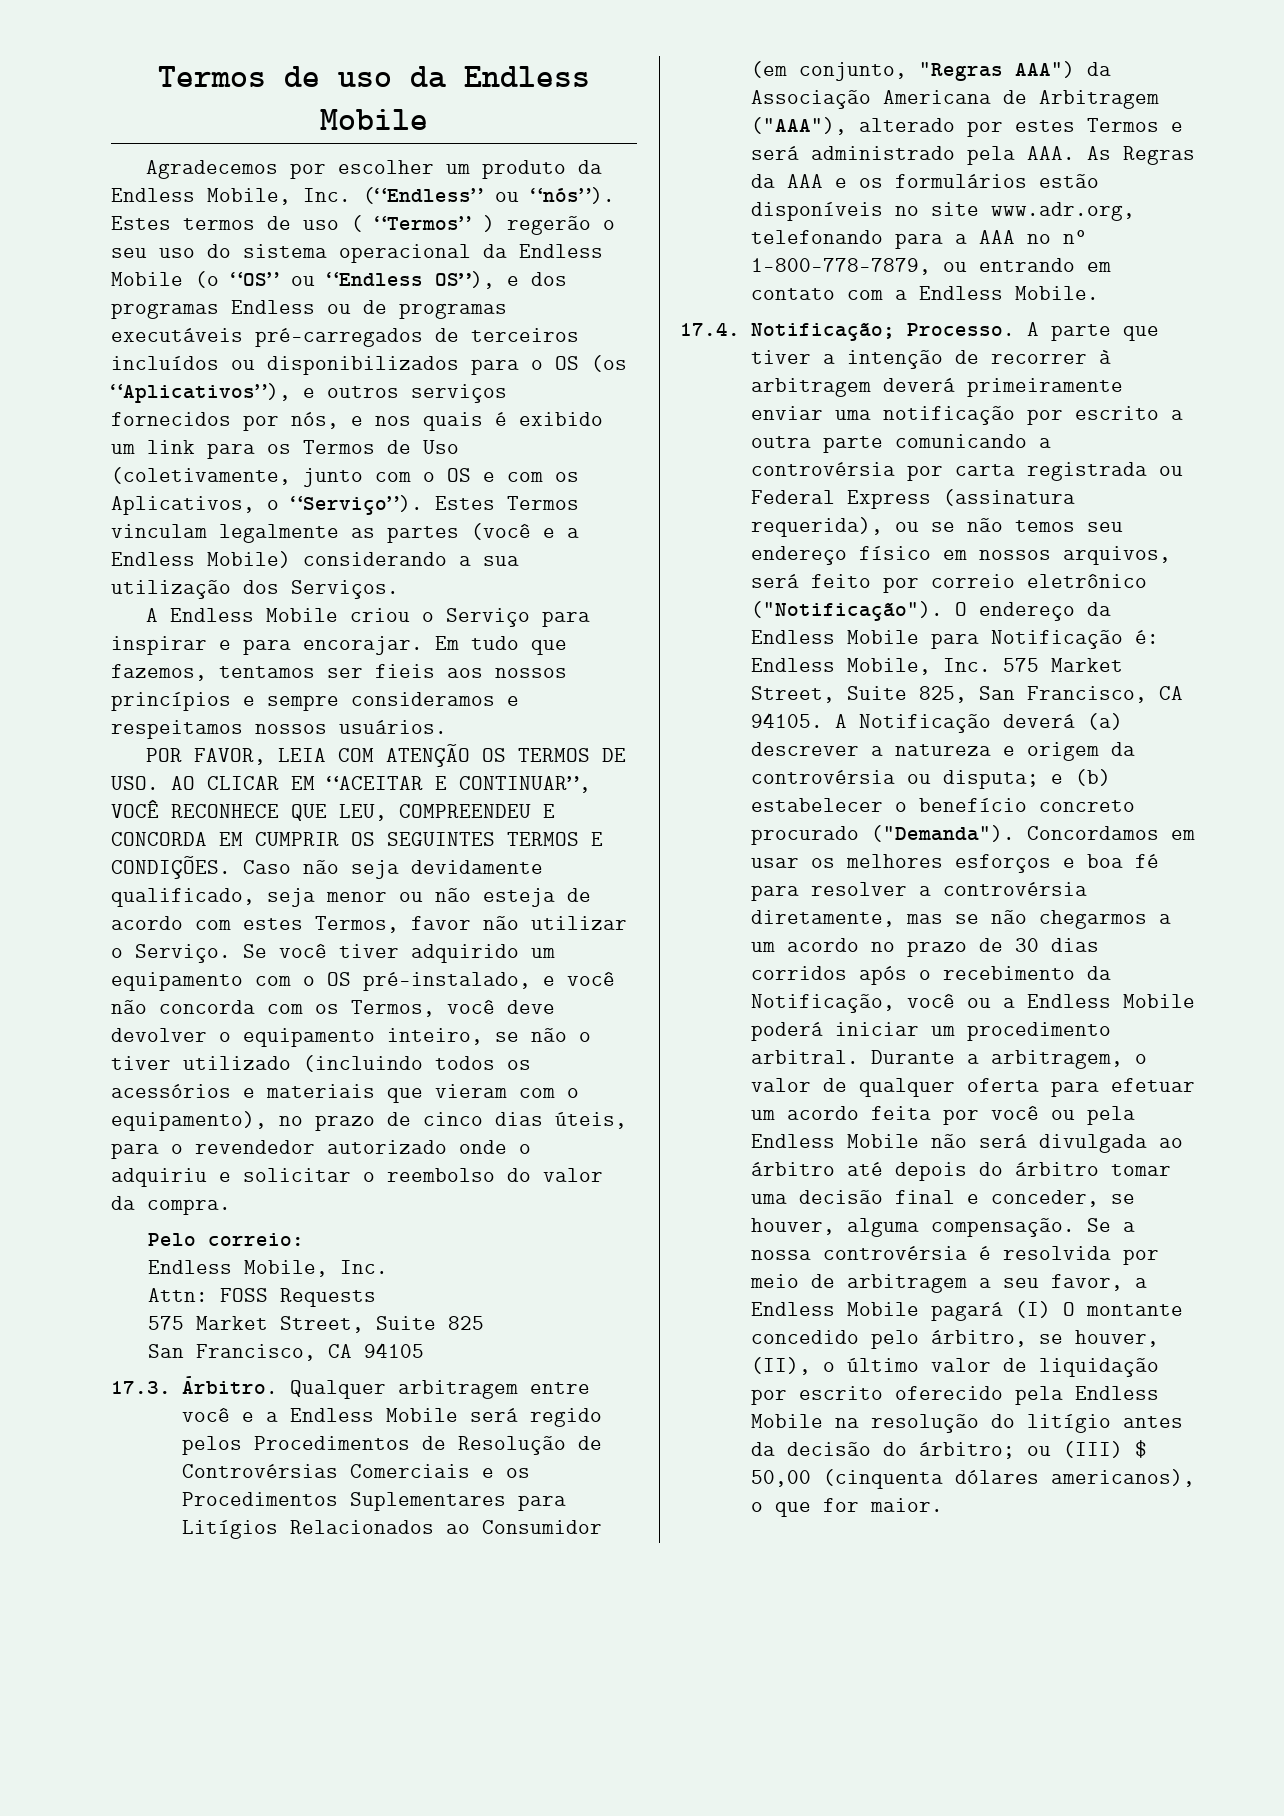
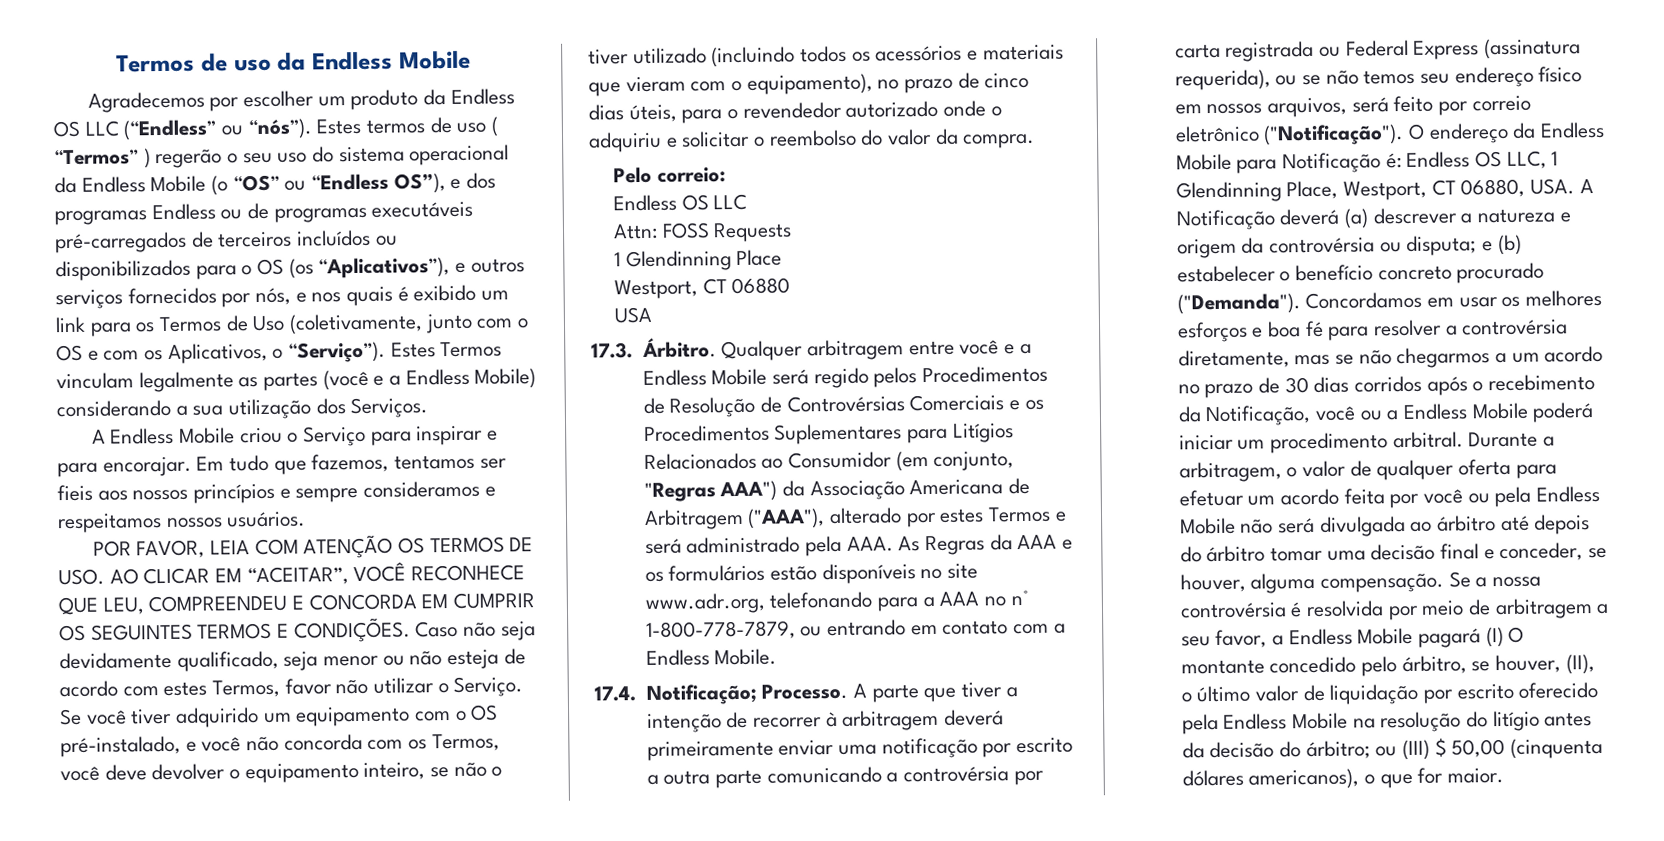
- Agradecemos por escolher um produto da Endless Mobile, Inc. (“Endless” ou “nós”).
+ Agradecemos por escolher um produto da Endless OS LLC (“Endless” ou “nós”).
- POR FAVOR, LEIA COM ATENÇÃO OS TERMOS DE USO. AO CLICAR EM “ACEITAR E CONTINUAR”, VOCÊ RECONHECE QUE LEU, COMPREENDEU E CONCORDA EM CUMPRIR OS SEGUINTES TERMOS E CONDIÇÕES.
+ POR FAVOR, LEIA COM ATENÇÃO OS TERMOS DE USO. AO CLICAR EM “ACEITAR”, VOCÊ RECONHECE QUE LEU, COMPREENDEU E CONCORDA EM CUMPRIR OS SEGUINTES TERMOS E CONDIÇÕES.
  Pelo correio:
- Endless Mobile, Inc.
+ Endless OS LLC
- 575 Market Street, Suite 825
- San Francisco, CA 94105
+ 1 Glendinning Place
+ Westport, CT 06880
+ USA
- O endereço da Endless Mobile para Notificação é: Endless Mobile, Inc. 575 Market Street, Suite 825, San Francisco, CA 94105. A Notificação deverá (a) descrever a natureza e origem da controvérsia ou disputa; e (b) estabelecer o benefício concreto procurado ("Demanda").
+ O endereço da Endless Mobile para Notificação é: Endless OS LLC, 1 Glendinning Place, Westport, CT 06880, USA. A Notificação deverá (a) descrever a natureza e origem da controvérsia ou disputa; e (b) estabelecer o benefício concreto procurado ("Demanda").

